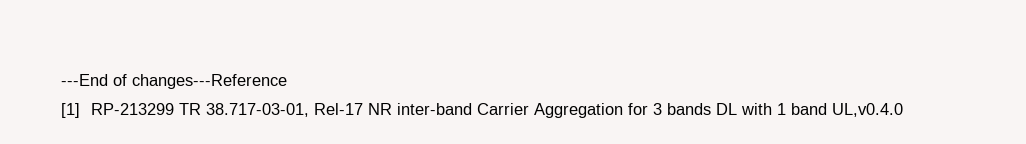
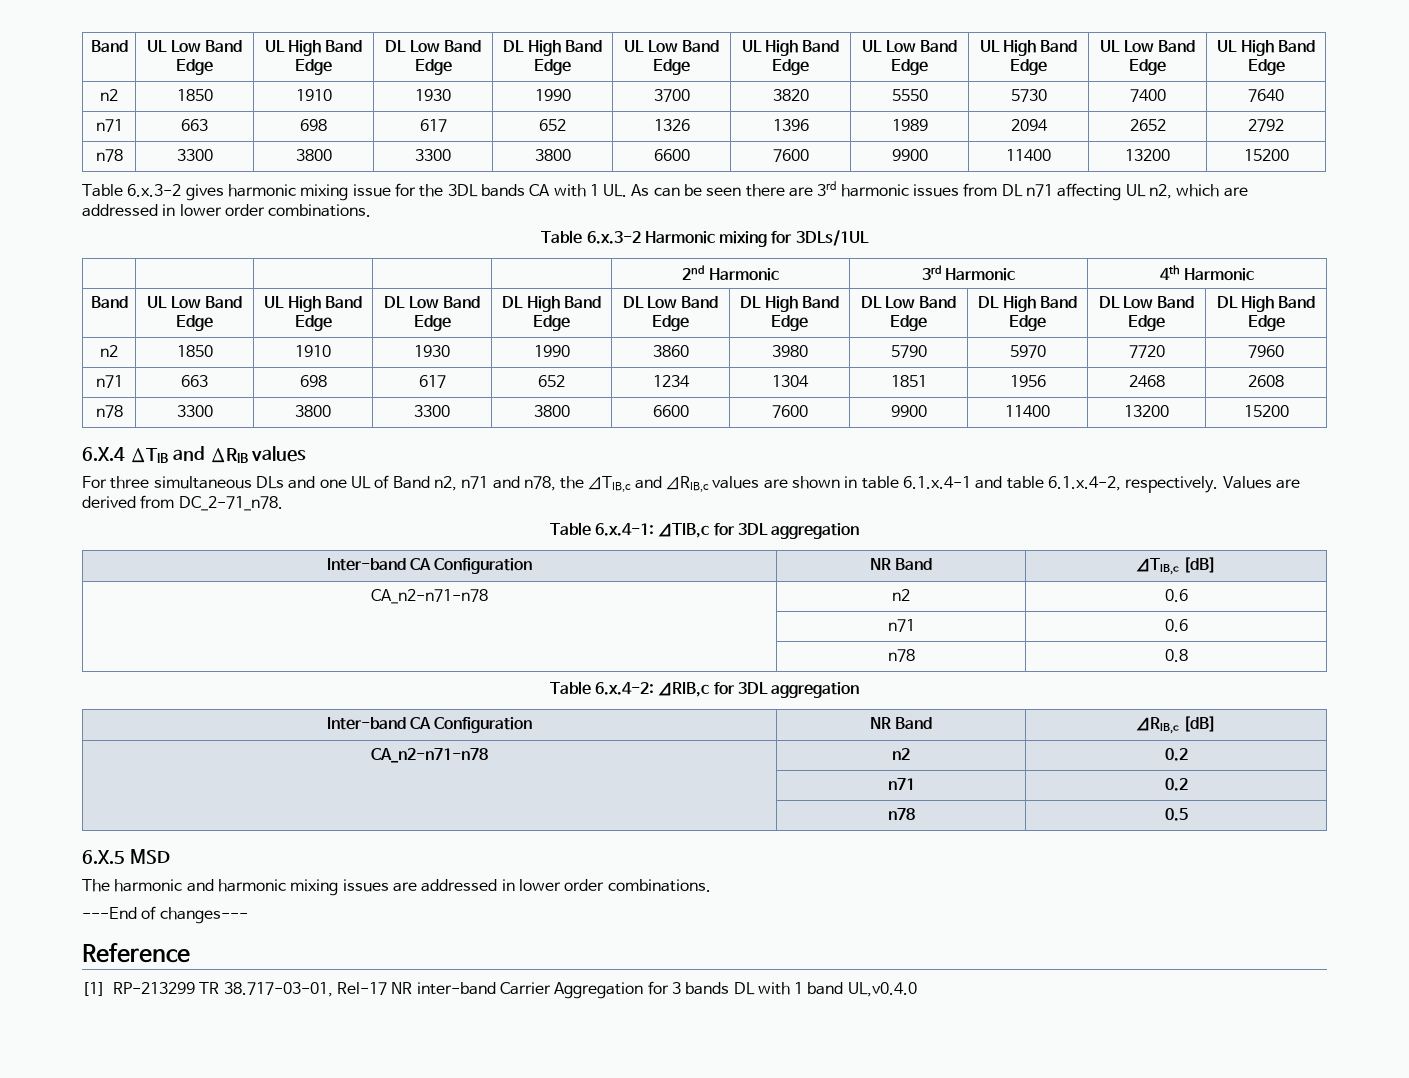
- ---End of changes---Reference
+ Band | UL Low Band Edge | UL High Band Edge | DL Low Band Edge | DL High Band Edge | UL Low Band Edge | UL High Band Edge | UL Low Band Edge | UL High Band Edge | UL Low Band Edge | UL High Band Edge
+ n2 | 1850 | 1910 | 1930 | 1990 | 3700 | 3820 | 5550 | 5730 | 7400 | 7640
+ n71 | 663 | 698 | 617 | 652 | 1326 | 1396 | 1989 | 2094 | 2652 | 2792
+ n78 | 3300 | 3800 | 3300 | 3800 | 6600 | 7600 | 9900 | 11400 | 13200 | 15200
+ Table 6.x.3-2 gives harmonic mixing issue for the 3DL bands CA with 1 UL. As can be seen there are 3rd harmonic issues from DL n71 affecting UL n2, which are addressed in lower order combinations.
+ Table 6.x.3-2 Harmonic mixing for 3DLs/1UL
+ | | | | | 2nd Harmonic | 3rd Harmonic | 4th Harmonic
+ Band | UL Low Band Edge | UL High Band Edge | DL Low Band Edge | DL High Band Edge | DL Low Band Edge | DL High Band Edge | DL Low Band Edge | DL High Band Edge | DL Low Band Edge | DL High Band Edge
+ n2 | 1850 | 1910 | 1930 | 1990 | 3860 | 3980 | 5790 | 5970 | 7720 | 7960
+ n71 | 663 | 698 | 617 | 652 | 1234 | 1304 | 1851 | 1956 | 2468 | 2608
+ n78 | 3300 | 3800 | 3300 | 3800 | 6600 | 7600 | 9900 | 11400 | 13200 | 15200
+ 6.X.4 ∆TIB and ∆RIB values
+ For three simultaneous DLs and one UL of Band n2, n71 and n78, the ΔTIB,c and ΔRIB,c values are shown in table 6.1.x.4-1 and table 6.1.x.4-2, respectively. Values are derived from DC_2-71_n78.
+ Table 6.x.4-1: ΔTIB,c for 3DL aggregation
+ Inter-band CA Configuration | NR Band | ΔTIB,c [dB]
+ CA_n2-n71-n78 | n2 | 0.6
+ | n71 | 0.6
+ | n78 | 0.8
+ Table 6.x.4-2: ΔRIB,c for 3DL aggregation
+ Inter-band CA Configuration | NR Band | ΔRIB,c [dB]
+ CA_n2-n71-n78 | n2 | 0.2
+ | n71 | 0.2
+ | n78 | 0.5
+ 6.X.5 MSD
+ The harmonic and harmonic mixing issues are addressed in lower order combinations.
+ ---End of changes---
+ Reference

